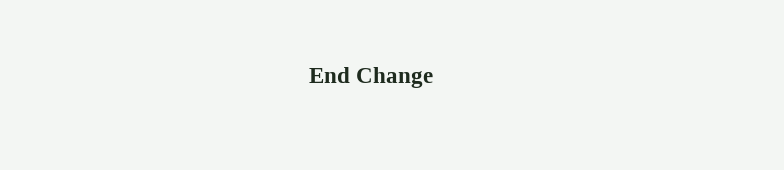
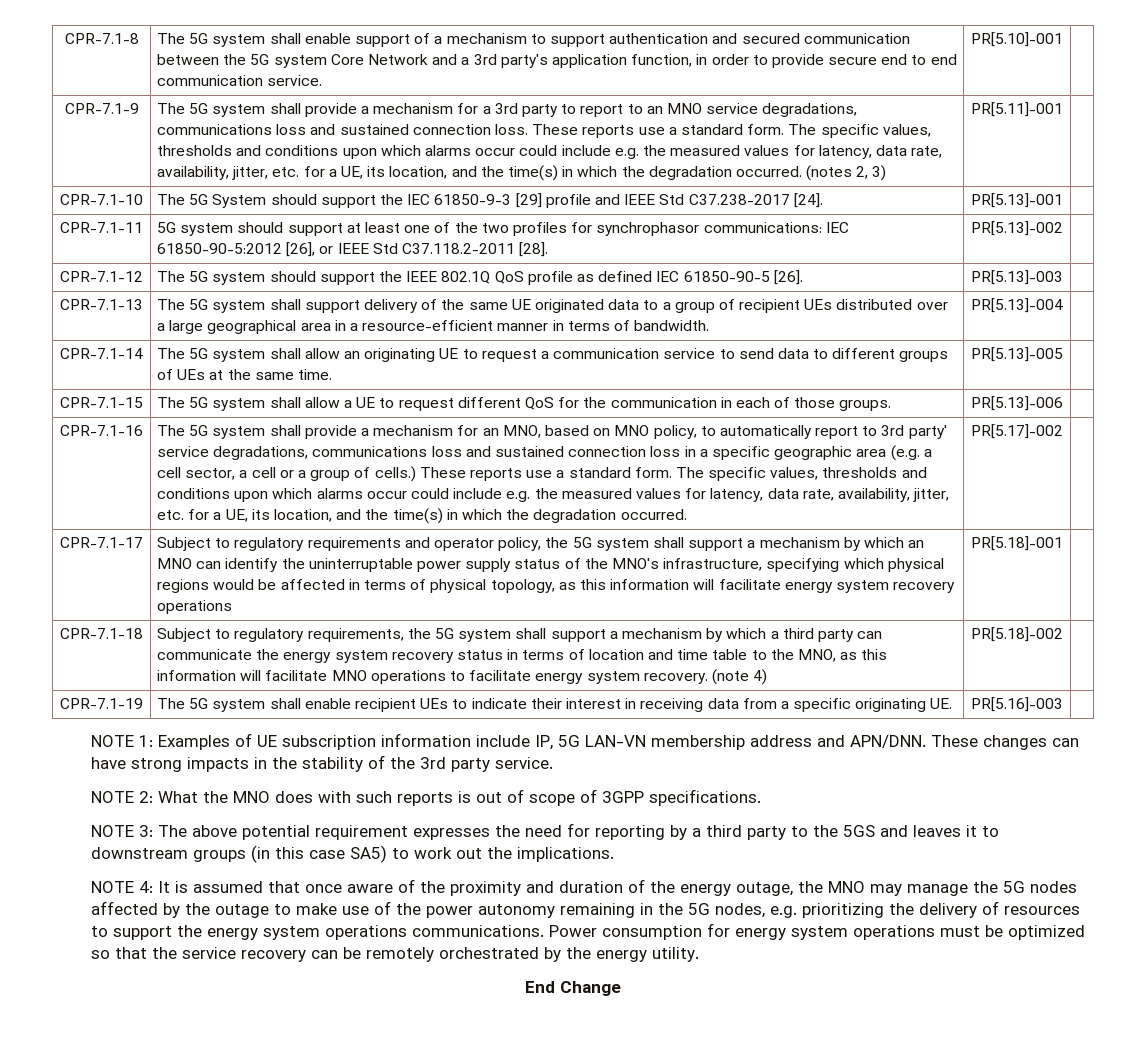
+ CPR-7.1-8 | The 5G system shall enable support of a mechanism to support authentication and secured communication between the 5G system Core Network and a 3rd party's application function, in order to provide secure end to end communication service. | PR[5.10]-001 |
+ CPR-7.1-9 | The 5G system shall provide a mechanism for a 3rd party to report to an MNO service degradations, communications loss and sustained connection loss. These reports use a standard form. The specific values, thresholds and conditions upon which alarms occur could include e.g. the measured values for latency, data rate, availability, jitter, etc. for a UE, its location, and the time(s) in which the degradation occurred. (notes 2, 3) | PR[5.11]-001 |
+ CPR-7.1-10 | The 5G System should support the IEC 61850-9-3 [29] profile and IEEE Std C37.238-2017 [24]. | PR[5.13]-001 |
+ CPR-7.1-11 | 5G system should support at least one of the two profiles for synchrophasor communications: IEC 61850-90-5:2012 [26], or IEEE Std C37.118.2-2011 [28]. | PR[5.13]-002 |
+ CPR-7.1-12 | The 5G system should support the IEEE 802.1Q QoS profile as defined IEC 61850-90-5 [26]. | PR[5.13]-003 |
+ CPR-7.1-13 | The 5G system shall support delivery of the same UE originated data to a group of recipient UEs distributed over a large geographical area in a resource-efficient manner in terms of bandwidth. | PR[5.13]-004 |
+ CPR-7.1-14 | The 5G system shall allow an originating UE to request a communication service to send data to different groups of UEs at the same time. | PR[5.13]-005 |
+ CPR-7.1-15 | The 5G system shall allow a UE to request different QoS for the communication in each of those groups. | PR[5.13]-006 |
+ CPR-7.1-16 | The 5G system shall provide a mechanism for an MNO, based on MNO policy, to automatically report to 3rd party' service degradations, communications loss and sustained connection loss in a specific geographic area (e.g. a cell sector, a cell or a group of cells.) These reports use a standard form. The specific values, thresholds and conditions upon which alarms occur could include e.g. the measured values for latency, data rate, availability, jitter, etc. for a UE, its location, and the time(s) in which the degradation occurred. | PR[5.17]-002 |
+ CPR-7.1-17 | Subject to regulatory requirements and operator policy, the 5G system shall support a mechanism by which an MNO can identify the uninterruptable power supply status of the MNO's infrastructure, specifying which physical regions would be affected in terms of physical topology, as this information will facilitate energy system recovery operations | PR[5.18]-001 |
+ CPR-7.1-18 | Subject to regulatory requirements, the 5G system shall support a mechanism by which a third party can communicate the energy system recovery status in terms of location and time table to the MNO, as this information will facilitate MNO operations to facilitate energy system recovery. (note 4) | PR[5.18]-002 |
+ CPR-7.1-19 | The 5G system shall enable recipient UEs to indicate their interest in receiving data from a specific originating UE. | PR[5.16]-003 |
+ NOTE 1: Examples of UE subscription information include IP, 5G LAN-VN membership address and APN/DNN. These changes can have strong impacts in the stability of the 3rd party service.
+ NOTE 2: What the MNO does with such reports is out of scope of 3GPP specifications.
+ NOTE 3: The above potential requirement expresses the need for reporting by a third party to the 5GS and leaves it to downstream groups (in this case SA5) to work out the implications.
+ NOTE 4: It is assumed that once aware of the proximity and duration of the energy outage, the MNO may manage the 5G nodes affected by the outage to make use of the power autonomy remaining in the 5G nodes, e.g. prioritizing the delivery of resources to support the energy system operations communications. Power consumption for energy system operations must be optimized so that the service recovery can be remotely orchestrated by the energy utility.

